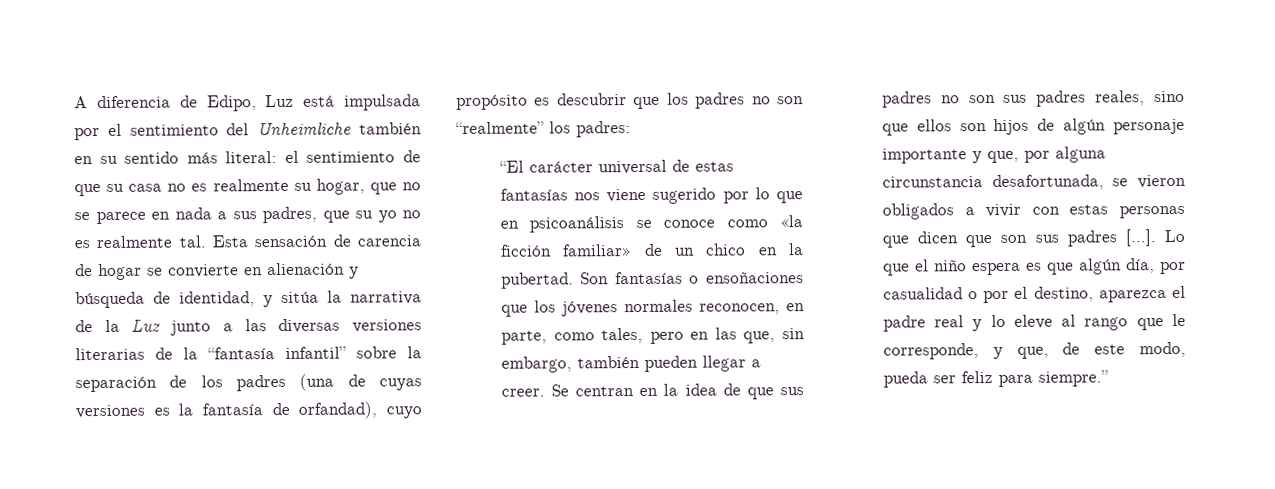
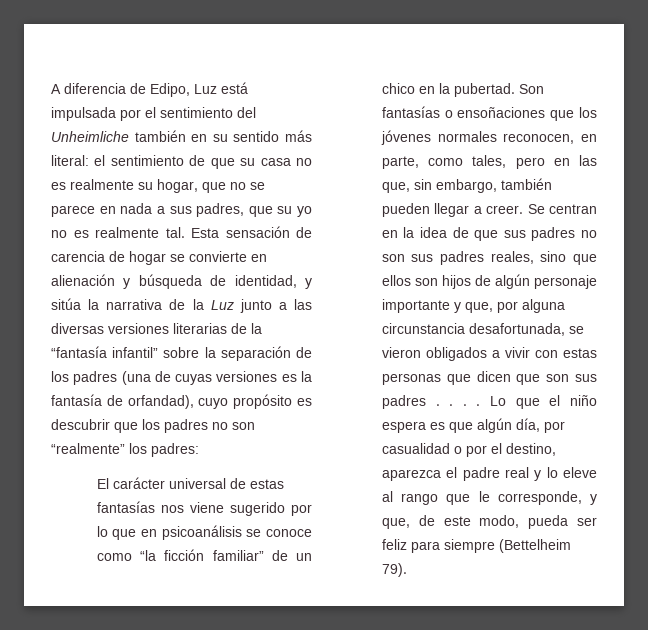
- “El carácter universal de estas fantasías nos viene sugerido por lo que en psicoanálisis se conoce como «la ficción familiar» de un chico en la pubertad.
+ El carácter universal de estas fantasías nos viene sugerido por lo que en psicoanálisis se conoce como “la ficción familiar” de un chico en la pubertad.
- Se centran en la idea de que sus padres no son sus padres reales, sino que ellos son hijos de algún personaje importante y que, por alguna circunstancia desafortunada, se vieron obligados a vivir con estas personas que dicen que son sus padres [...]. Lo que el niño espera es que algún día, por casualidad o por el destino, aparezca el padre real y lo eleve al rango que le corresponde, y que, de este modo, pueda ser feliz para siempre.”
+ Se centran en la idea de que sus padres no son sus padres reales, sino que ellos son hijos de algún personaje importante y que, por alguna circunstancia desafortunada, se vieron obligados a vivir con estas personas que dicen que son sus padres . . . . Lo que el niño espera es que algún día, por casualidad o por el destino, aparezca el padre real y lo eleve al rango que le corresponde, y que, de este modo, pueda ser feliz para siempre (Bettelheim 79).

